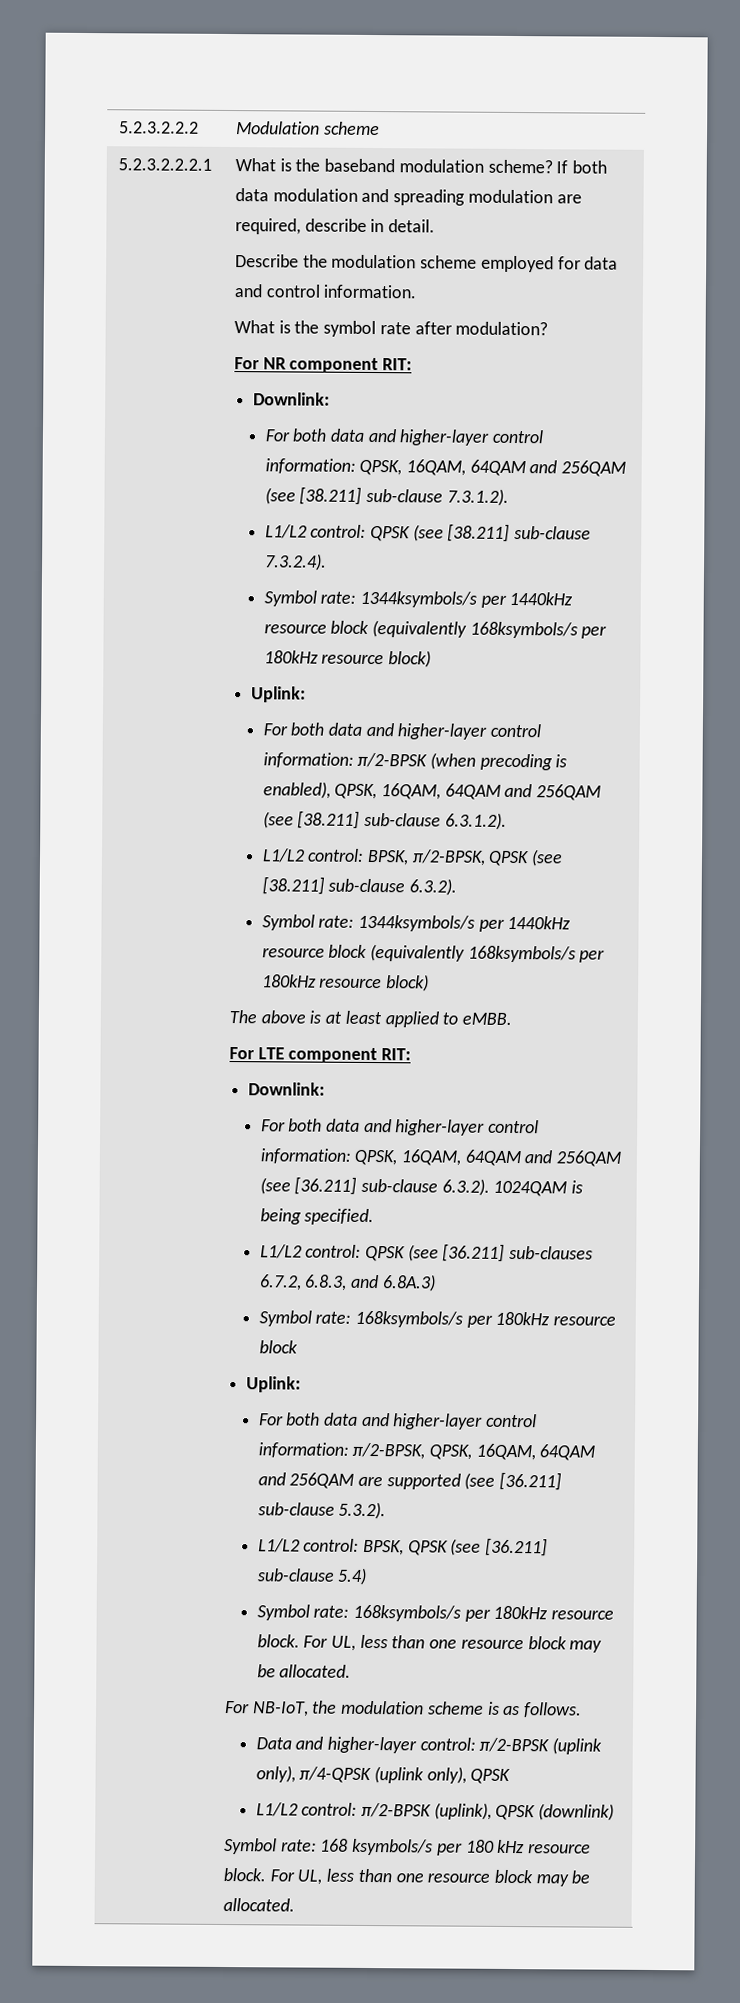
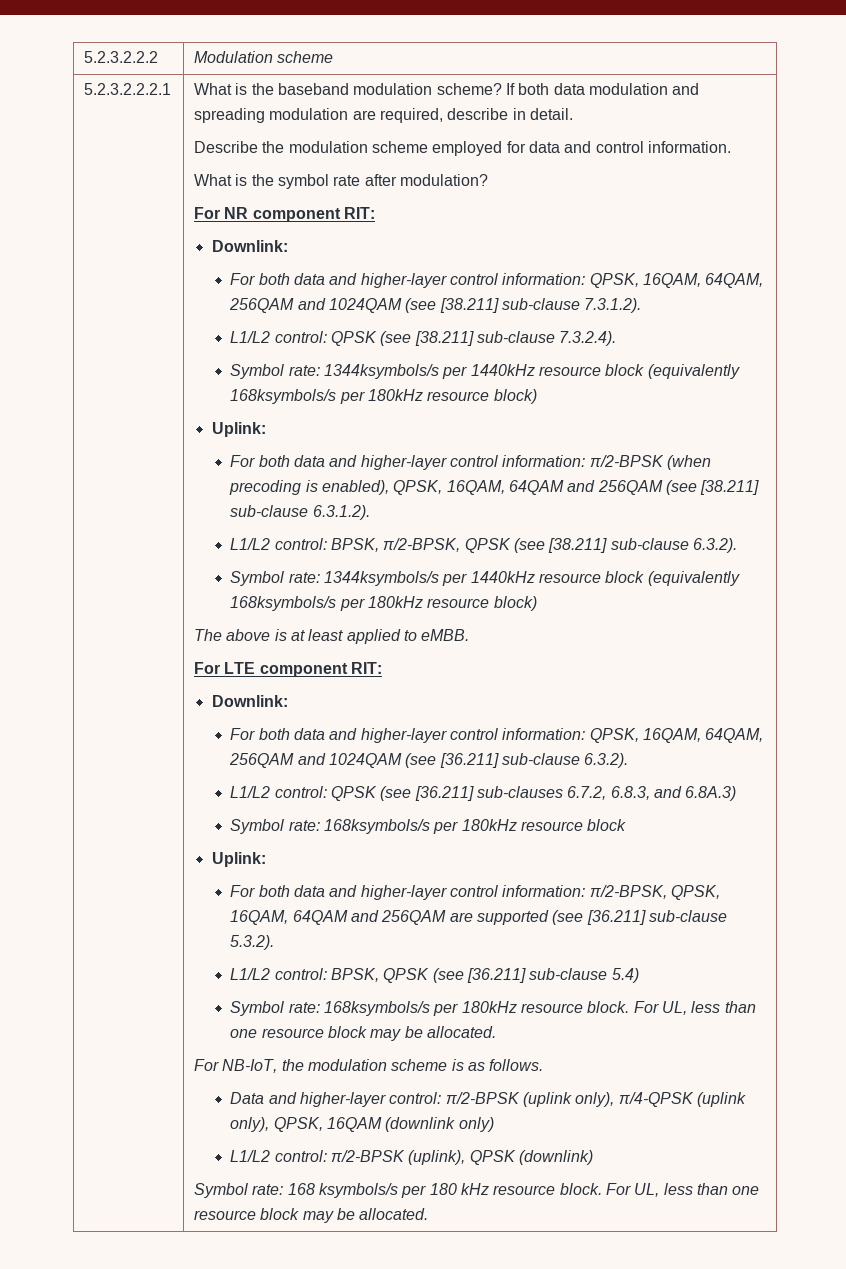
- For both data and higher-layer control information: QPSK, 16QAM, 64QAM and 256QAM (see [38.211] sub-clause 7.3.1.2).
+ For both data and higher-layer control information: QPSK, 16QAM, 64QAM, 256QAM and 1024QAM (see [38.211] sub-clause 7.3.1.2).
- For both data and higher-layer control information: QPSK, 16QAM, 64QAM and 256QAM (see [36.211] sub-clause 6.3.2). 1024QAM is being specified.
+ For both data and higher-layer control information: QPSK, 16QAM, 64QAM, 256QAM and 1024QAM (see [36.211] sub-clause 6.3.2).
- Data and higher-layer control: π/2-BPSK (uplink only), π/4-QPSK (uplink only), QPSK
+ Data and higher-layer control: π/2-BPSK (uplink only), π/4-QPSK (uplink only), QPSK, 16QAM (downlink only)

